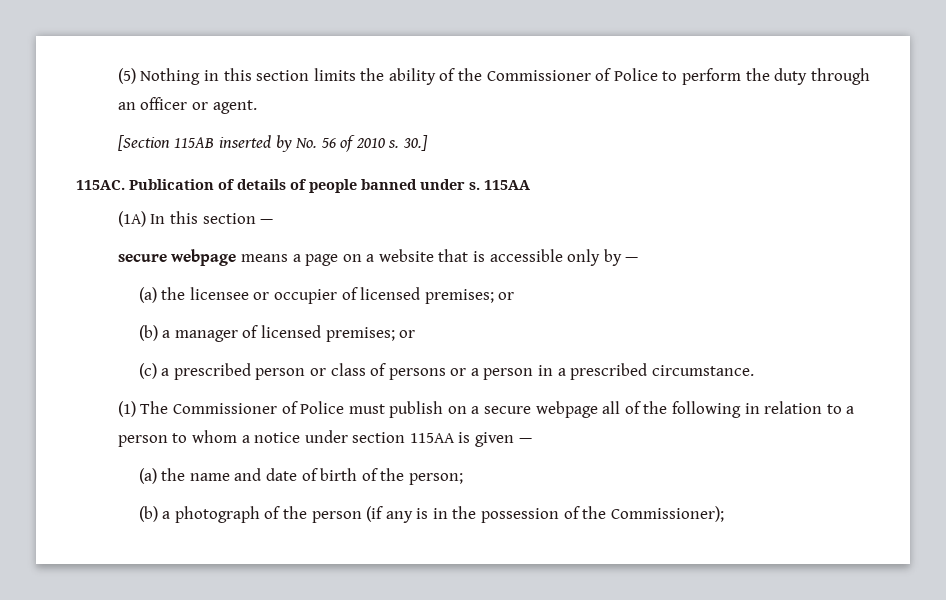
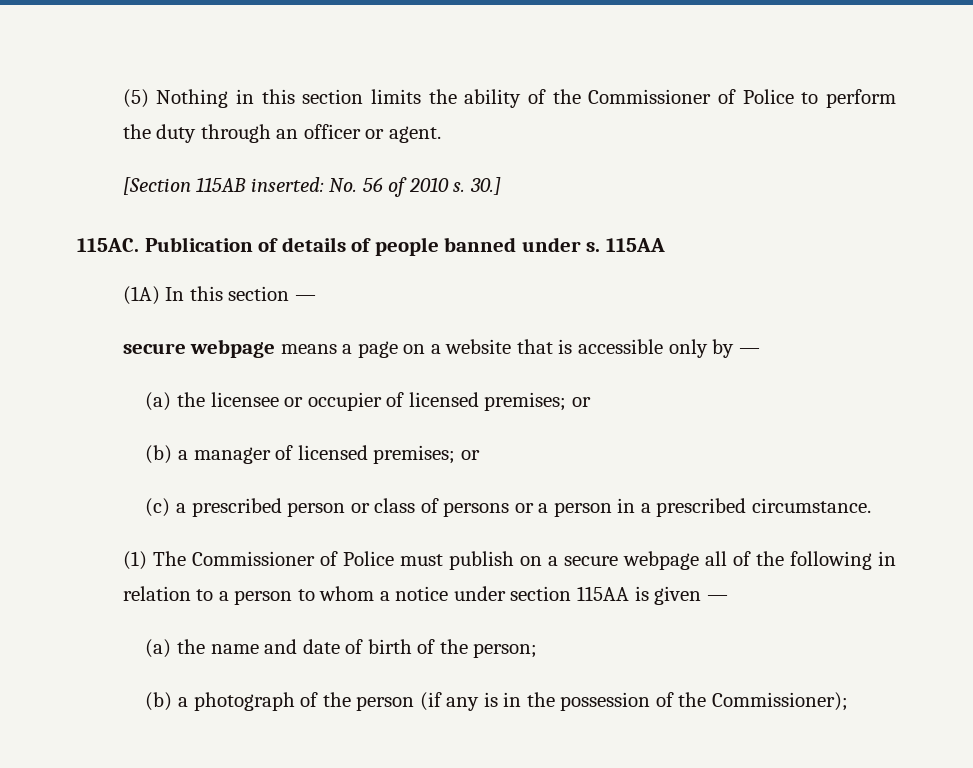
- [Section 115AB inserted by No. 56 of 2010 s.
+ [Section 115AB inserted: No. 56 of 2010 s.

